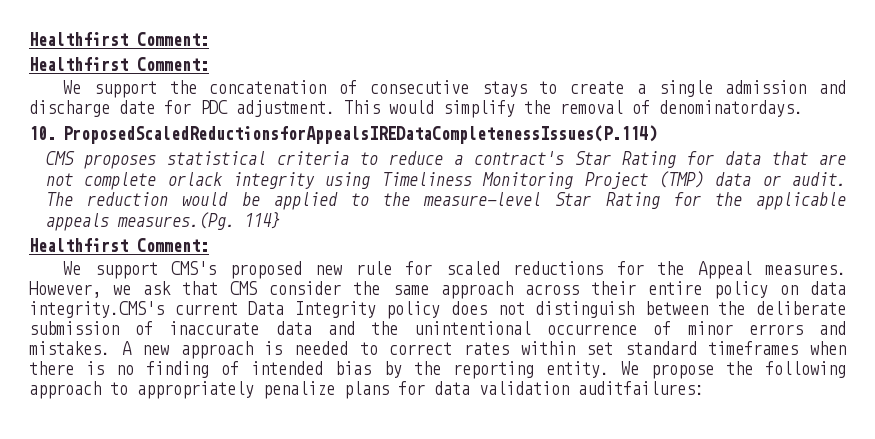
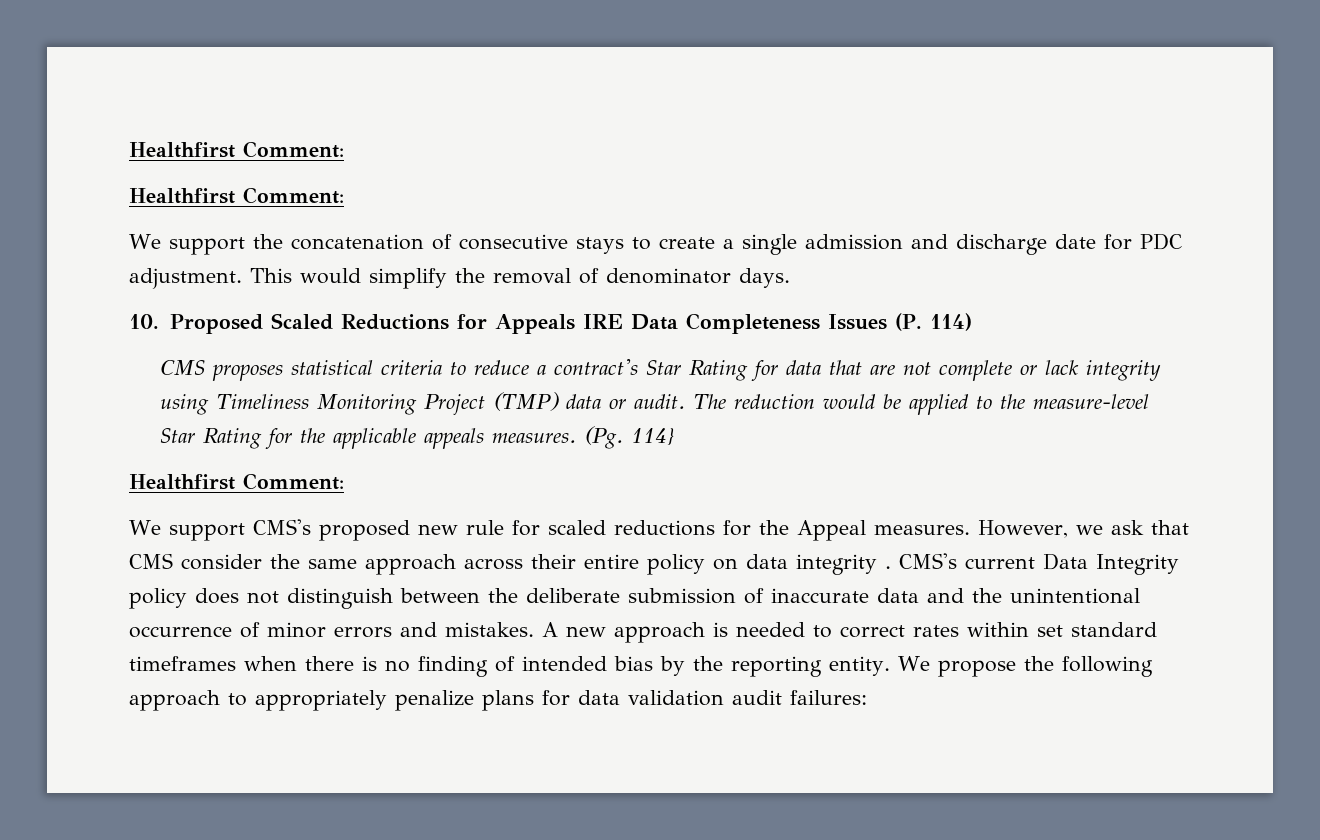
- This would simplify the removal of denominatordays.
+ This would simplify the removal of denominator days.
- 10. ProposedScaledReductionsforAppealsIREDataCompletenessIssues(P.114)
+ 10. Proposed Scaled Reductions for Appeals IRE Data Completeness Issues (P. 114)
- CMS proposes statistical criteria to reduce a contract's Star Rating for data that are not complete orlack integrity using Timeliness Monitoring Project (TMP) data or audit.
+ CMS proposes statistical criteria to reduce a contract's Star Rating for data that are not complete or lack integrity using Timeliness Monitoring Project (TMP) data or audit.
- The reduction would be applied to the measure-level Star Rating for the applicable appeals measures.(Pg. 114}
+ The reduction would be applied to the measure-level Star Rating for the applicable appeals measures. (Pg. 114}
- However, we ask that CMS consider the same approach across their entire policy on data integrity.CMS's current Data Integrity policy does not distinguish between the deliberate submission of inaccurate data and the unintentional occurrence of minor errors and mistakes.
+ However, we ask that CMS consider the same approach across their entire policy on data integrity . CMS's current Data Integrity policy does not distinguish between the deliberate submission of inaccurate data and the unintentional occurrence of minor errors and mistakes.
- We propose the following approach to appropriately penalize plans for data validation auditfailures:
+ We propose the following approach to appropriately penalize plans for data validation audit failures:

